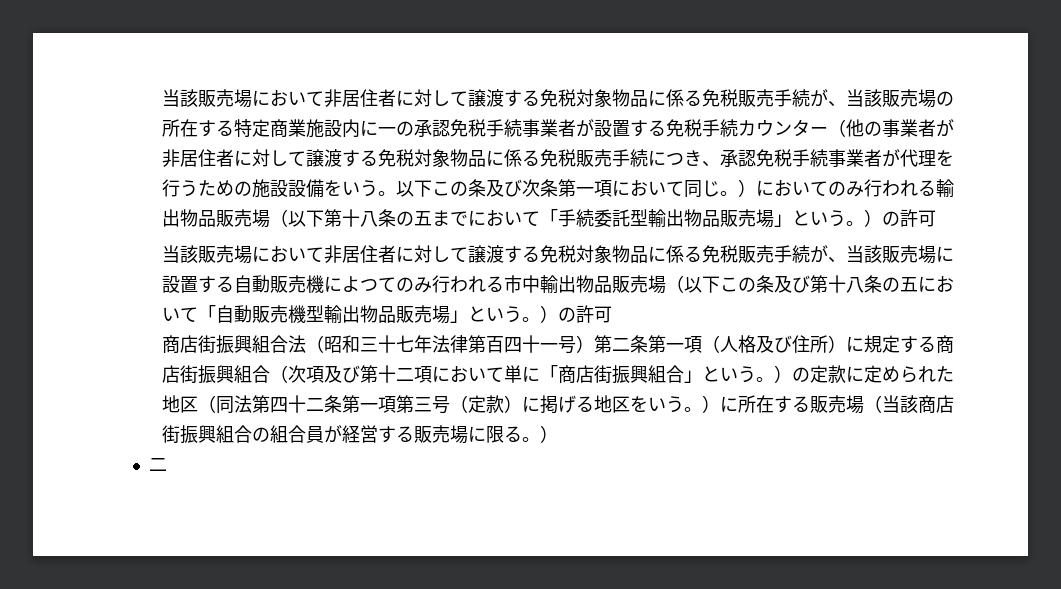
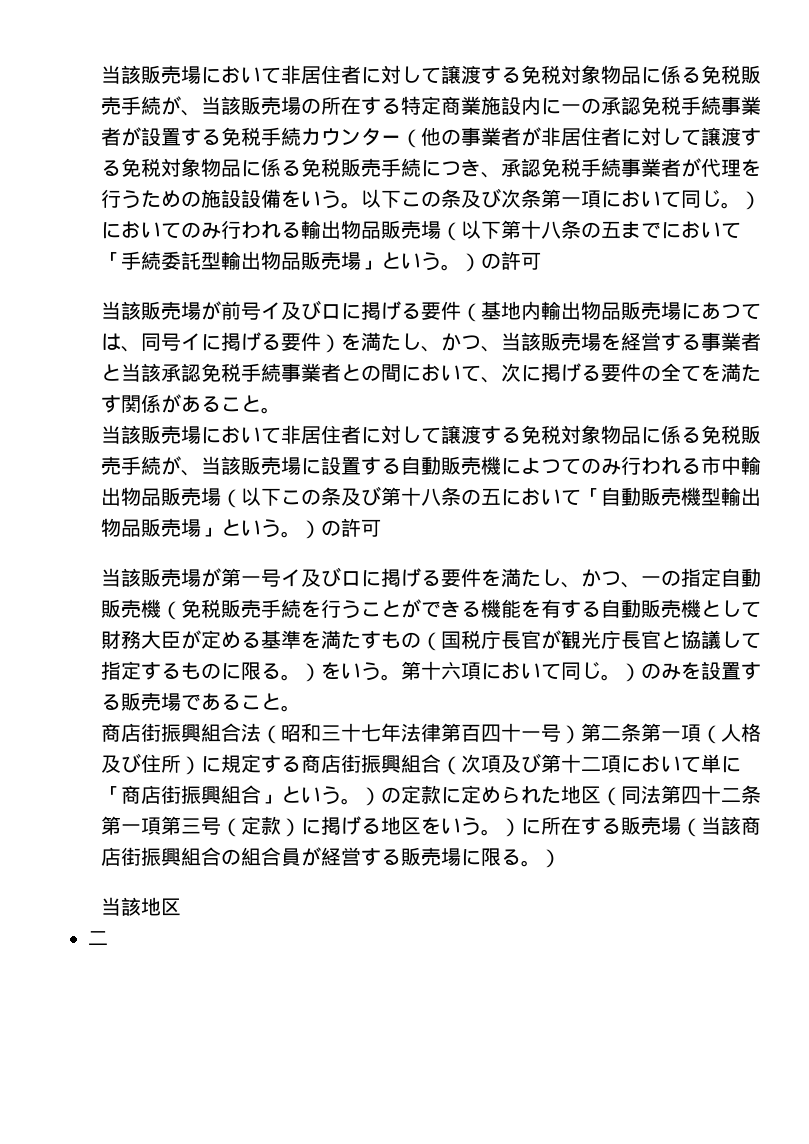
+ 当該販売場が前号イ及びロに掲げる要件（基地内輸出物品販売場にあつては、同号イに掲げる要件）を満たし、かつ、当該販売場を経営する事業者と当該承認免税手続事業者との間において、次に掲げる要件の全てを満たす関係があること。
+ 当該販売場が第一号イ及びロに掲げる要件を満たし、かつ、一の指定自動販売機（免税販売手続を行うことができる機能を有する自動販売機として財務大臣が定める基準を満たすもの（国税庁長官が観光庁長官と協議して指定するものに限る。）をいう。第十六項において同じ。）のみを設置する販売場であること。
+ 当該地区

